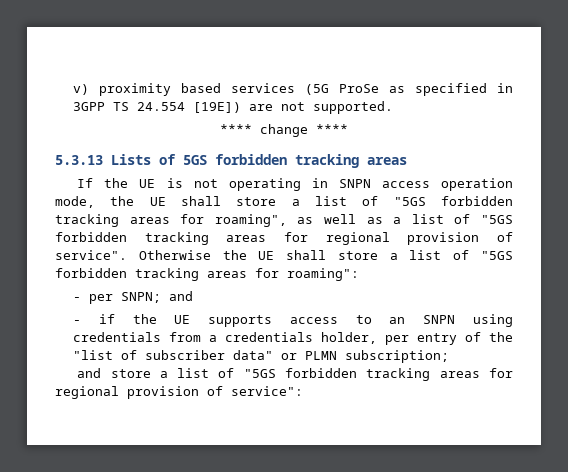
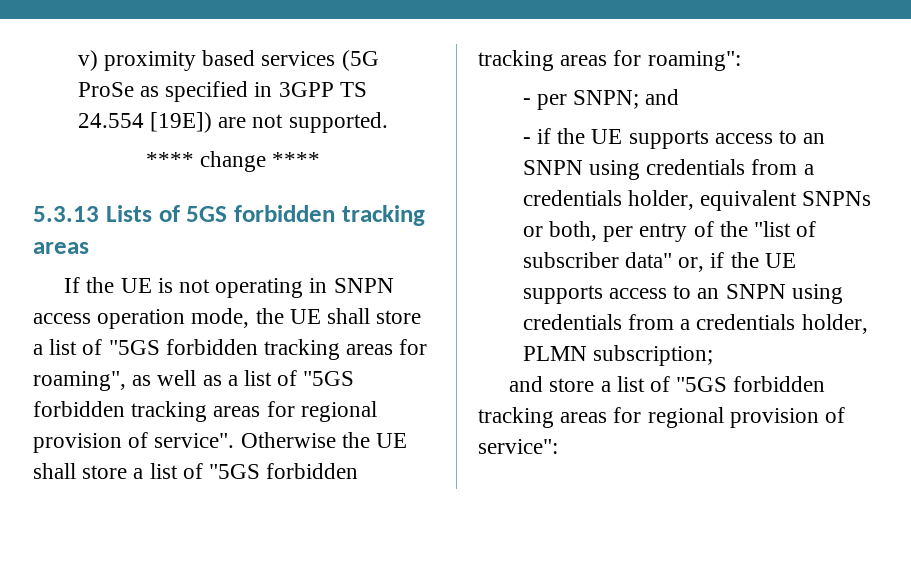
- - if the UE supports access to an SNPN using credentials from a credentials holder, per entry of the "list of subscriber data" or PLMN subscription;
+ - if the UE supports access to an SNPN using credentials from a credentials holder, equivalent SNPNs or both, per entry of the "list of subscriber data" or, if the UE supports access to an SNPN using credentials from a credentials holder, PLMN subscription;

